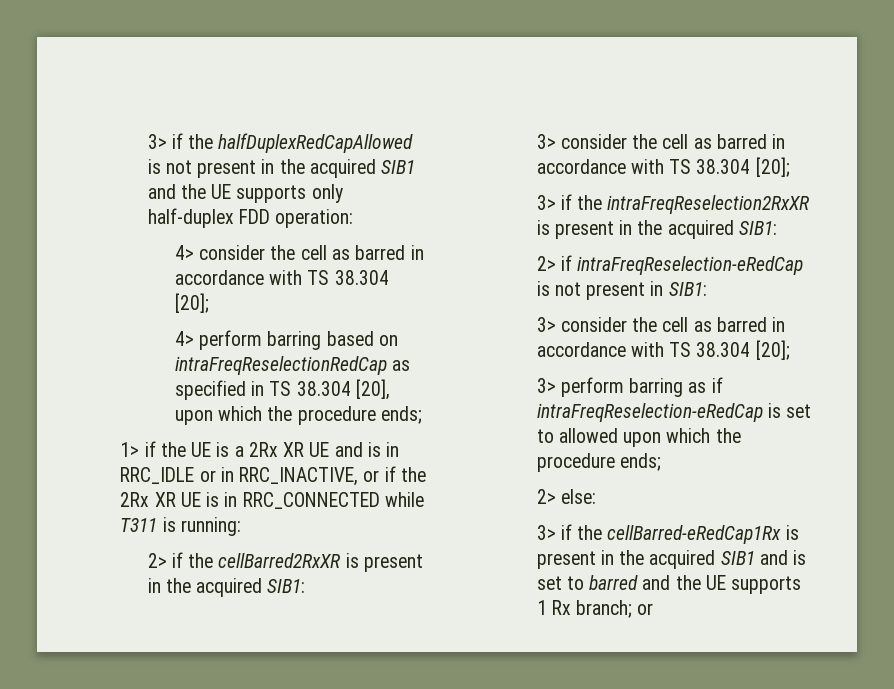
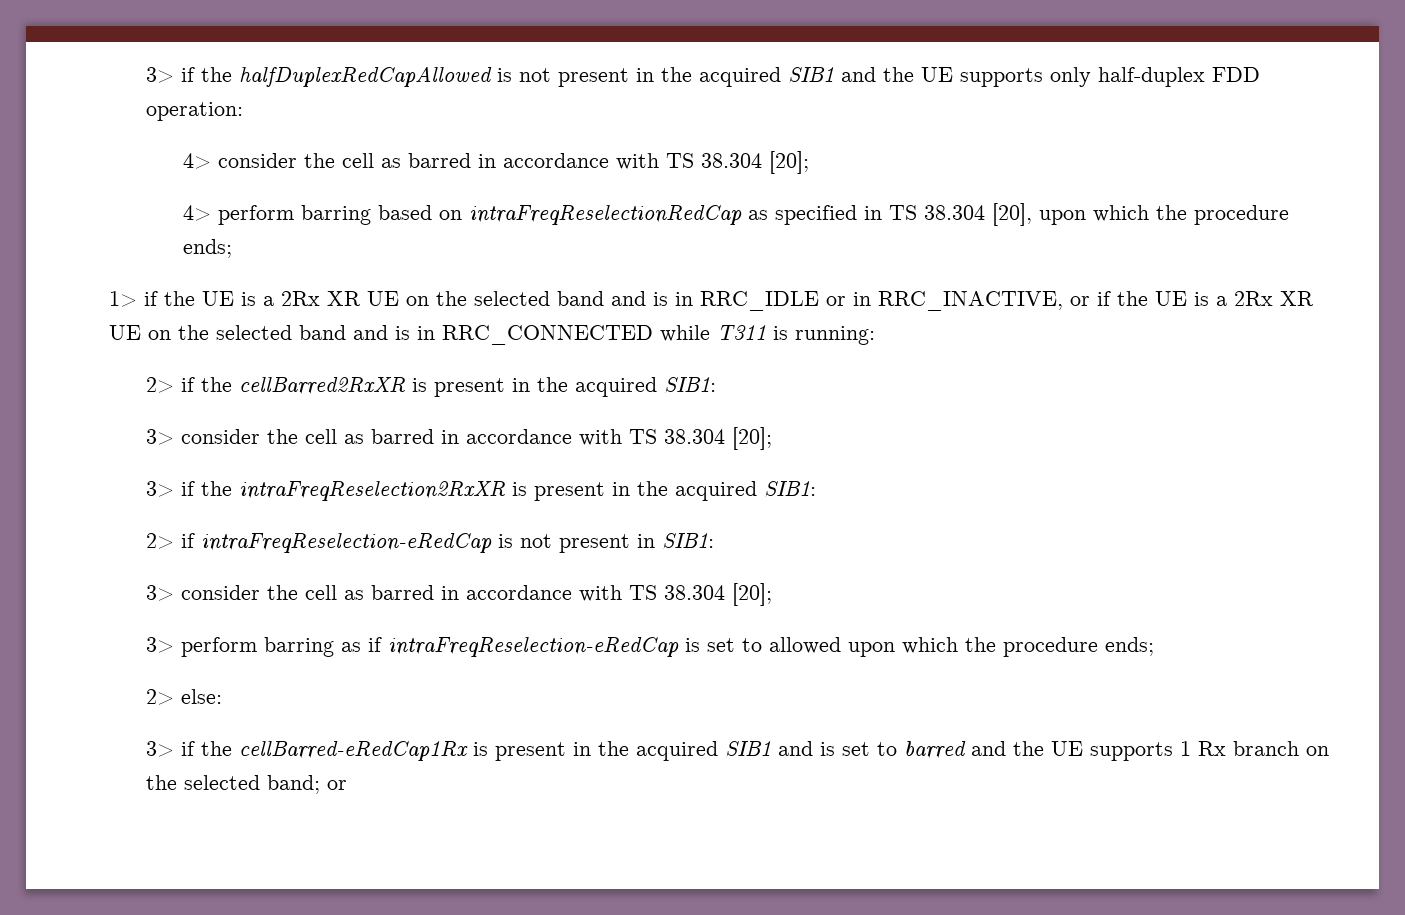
- 1> if the UE is a 2Rx XR UE and is in RRC_IDLE or in RRC_INACTIVE, or if the 2Rx XR UE is in RRC_CONNECTED while T311 is running:
+ 1> if the UE is a 2Rx XR UE on the selected band and is in RRC_IDLE or in RRC_INACTIVE, or if the UE is a 2Rx XR UE on the selected band and is in RRC_CONNECTED while T311 is running:
- 3> if the cellBarred-eRedCap1Rx is present in the acquired SIB1 and is set to barred and the UE supports 1 Rx branch; or
+ 3> if the cellBarred-eRedCap1Rx is present in the acquired SIB1 and is set to barred and the UE supports 1 Rx branch on the selected band; or

